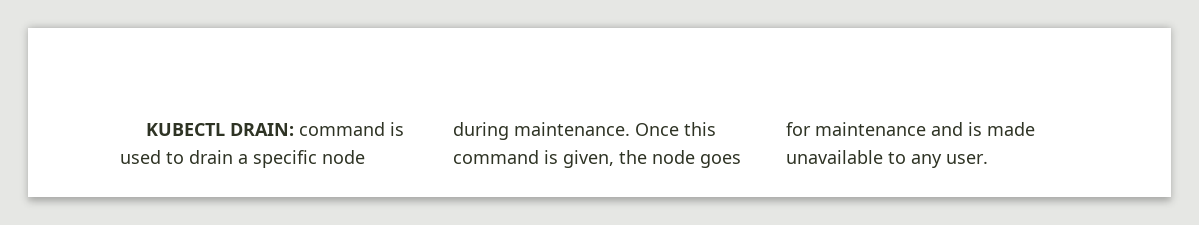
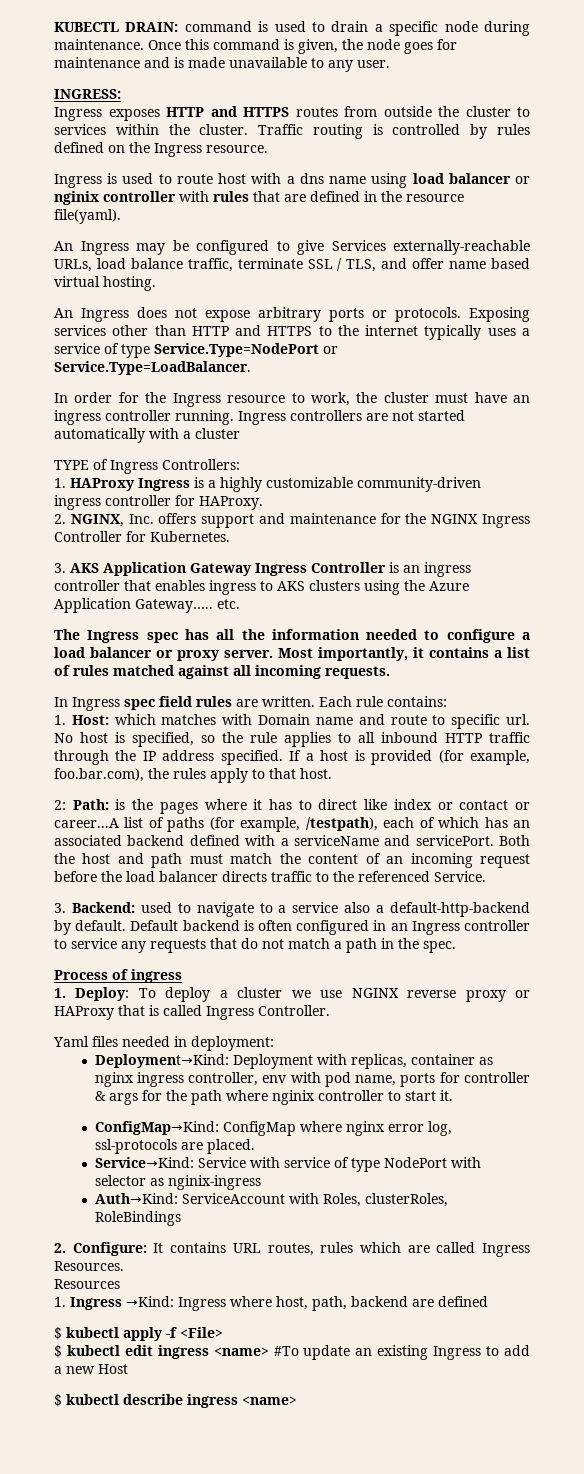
+ INGRESS:
+ Ingress exposes HTTP and HTTPS routes from outside the cluster to services within the cluster. Traffic routing is controlled by rules defined on the Ingress resource.
+ Ingress is used to route host with a dns name using load balancer or nginix controller with rules that are defined in the resource file(yaml).
+ An Ingress may be configured to give Services externally-reachable URLs, load balance traffic, terminate SSL / TLS, and offer name based virtual hosting.
+ An Ingress does not expose arbitrary ports or protocols. Exposing services other than HTTP and HTTPS to the internet typically uses a service of type Service.Type=NodePort or Service.Type=LoadBalancer.
+ In order for the Ingress resource to work, the cluster must have an ingress controller running. Ingress controllers are not started automatically with a cluster
+ TYPE of Ingress Controllers:
+ 1. HAProxy Ingress is a highly customizable community-driven ingress controller for HAProxy.
+ 2. NGINX, Inc. offers support and maintenance for the NGINX Ingress Controller for Kubernetes.
+ 3. AKS Application Gateway Ingress Controller is an ingress controller that enables ingress to AKS clusters using the Azure Application Gateway….. etc.
+ The Ingress spec has all the information needed to configure a load balancer or proxy server. Most importantly, it contains a list of rules matched against all incoming requests.
+ In Ingress spec field rules are written. Each rule contains:
+ 1. Host: which matches with Domain name and route to specific url. No host is specified, so the rule applies to all inbound HTTP traffic through the IP address specified. If a host is provided (for example, foo.bar.com), the rules apply to that host.
+ 2: Path: is the pages where it has to direct like index or contact or career...A list of paths (for example, /testpath), each of which has an associated backend defined with a serviceName and servicePort. Both the host and path must match the content of an incoming request before the load balancer directs traffic to the referenced Service.
+ 3. Backend: used to navigate to a service also a default-http-backend by default. Default backend is often configured in an Ingress controller to service any requests that do not match a path in the spec.
+ Process of ingress
+ 1. Deploy: To deploy a cluster we use NGINX reverse proxy or HAProxy that is called Ingress Controller.
+ Yaml files needed in deployment:
+ Deployment→Kind: Deployment with replicas, container as nginx ingress controller, env with pod name, ports for controller & args for the path where nginix controller to start it.
+ ConfigMap→Kind: ConfigMap where nginx error log, ssl-protocols are placed.
+ Service→Kind: Service with service of type NodePort with selector as nginix-ingress
+ Auth→Kind: ServiceAccount with Roles, clusterRoles, RoleBindings
+ 2. Configure: It contains URL routes, rules which are called Ingress Resources.
+ Resources
+ 1. Ingress →Kind: Ingress where host, path, backend are defined
+ $ kubectl apply -f <File>
+ $ kubectl edit ingress <name> #To update an existing Ingress to add a new Host
+ $ kubectl describe ingress <name>

